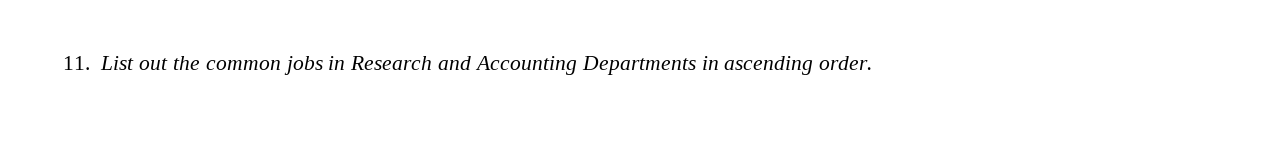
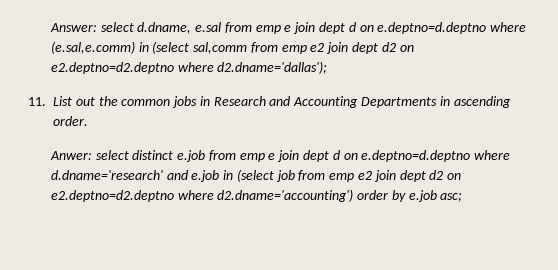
+ Answer: select d.dname, e.sal from emp e join dept d on e.deptno=d.deptno where (e.sal,e.comm) in (select sal,comm from emp e2 join dept d2 on e2.deptno=d2.deptno where d2.dname='dallas');
+ Anwer: select distinct e.job from emp e join dept d on e.deptno=d.deptno where d.dname='research' and e.job in (select job from emp e2 join dept d2 on e2.deptno=d2.deptno where d2.dname='accounting') order by e.job asc;

